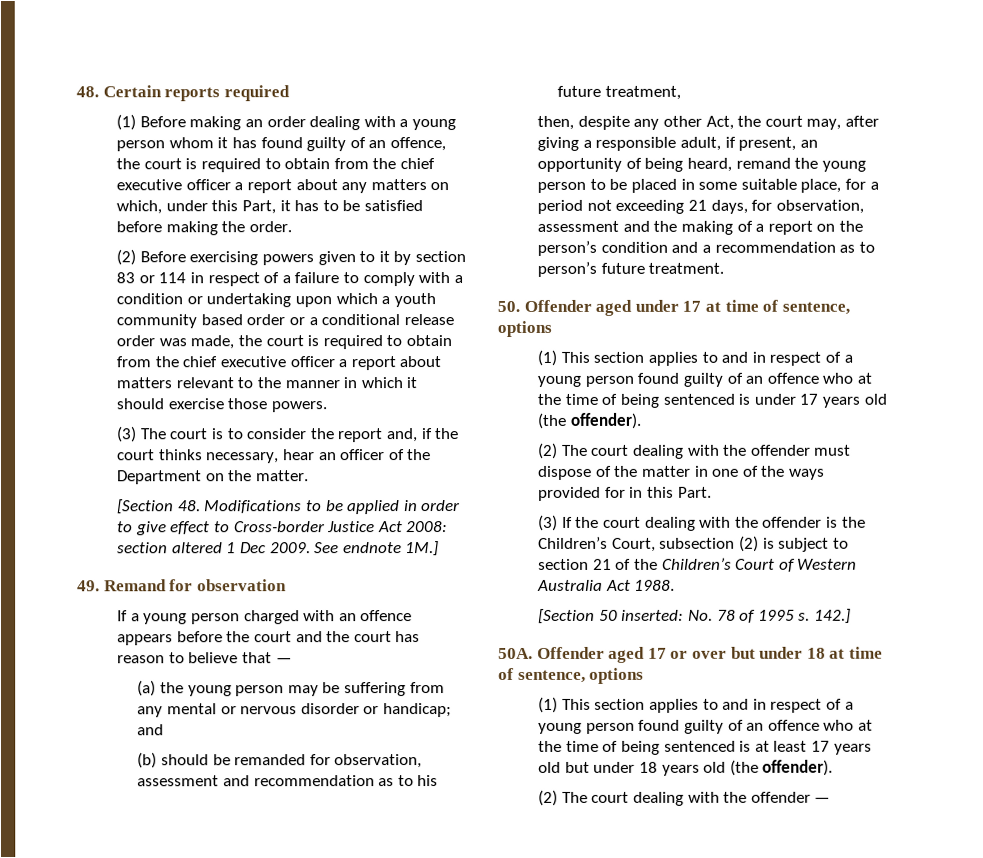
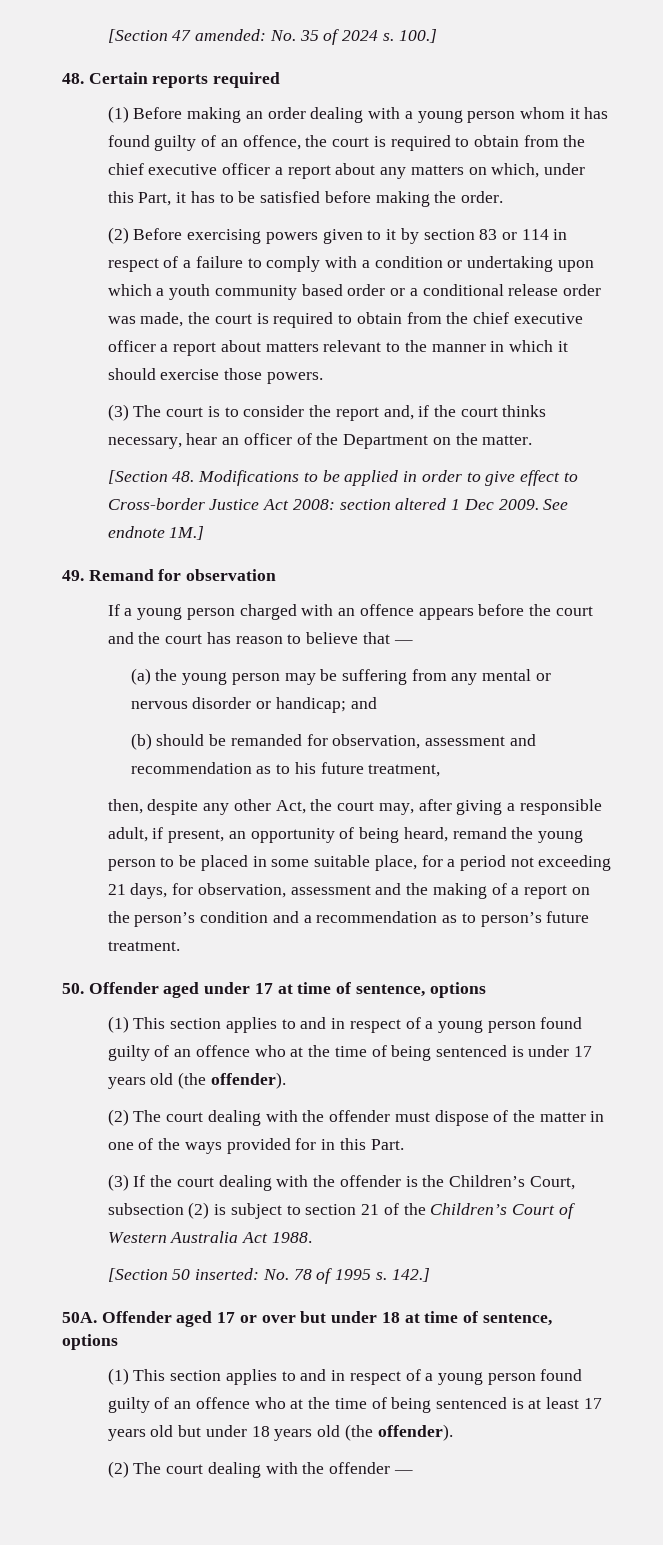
+ [Section 47 amended: No. 35 of 2024 s. 100.]

